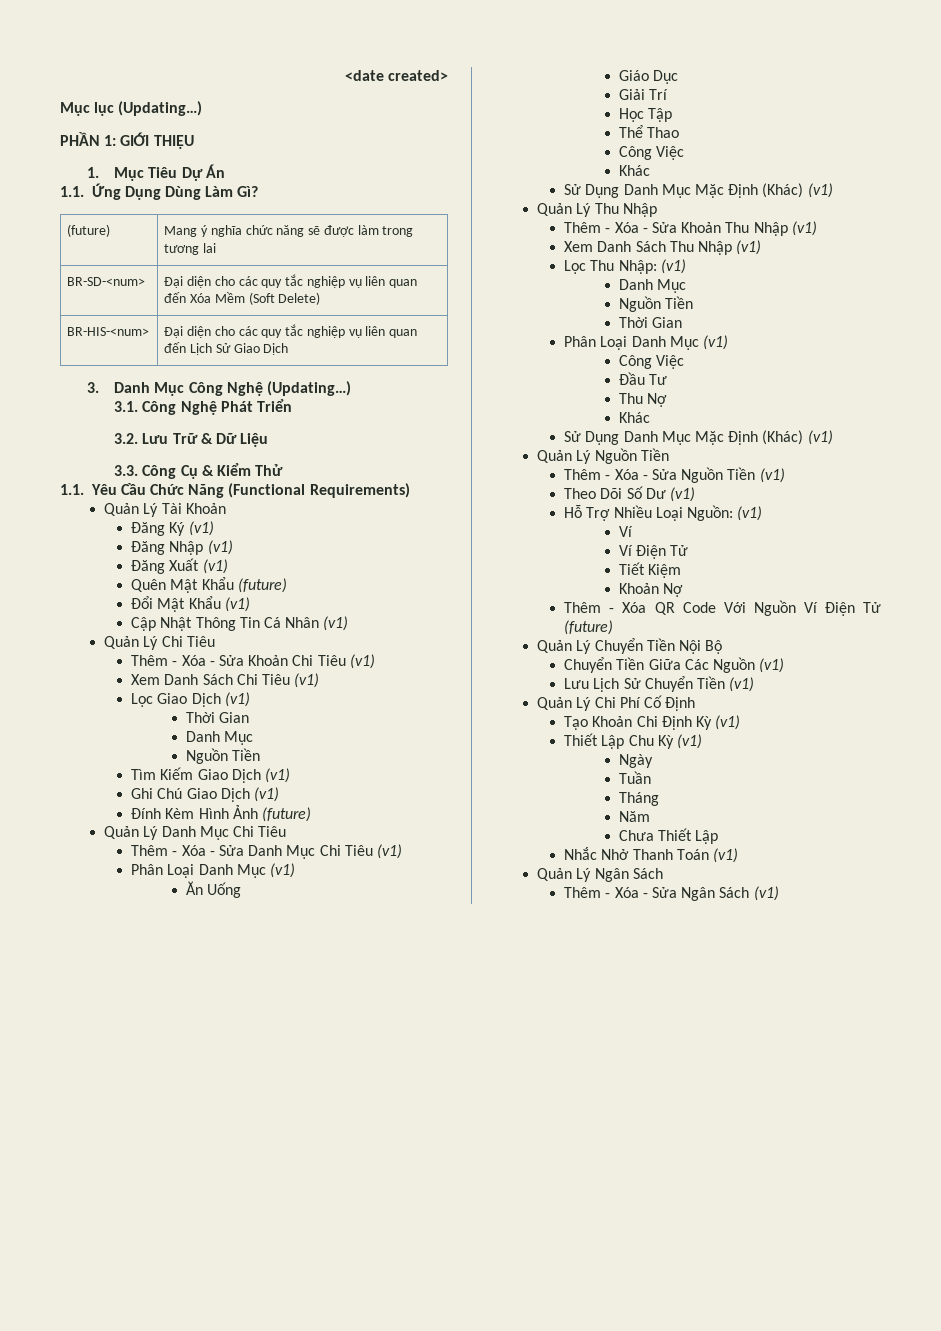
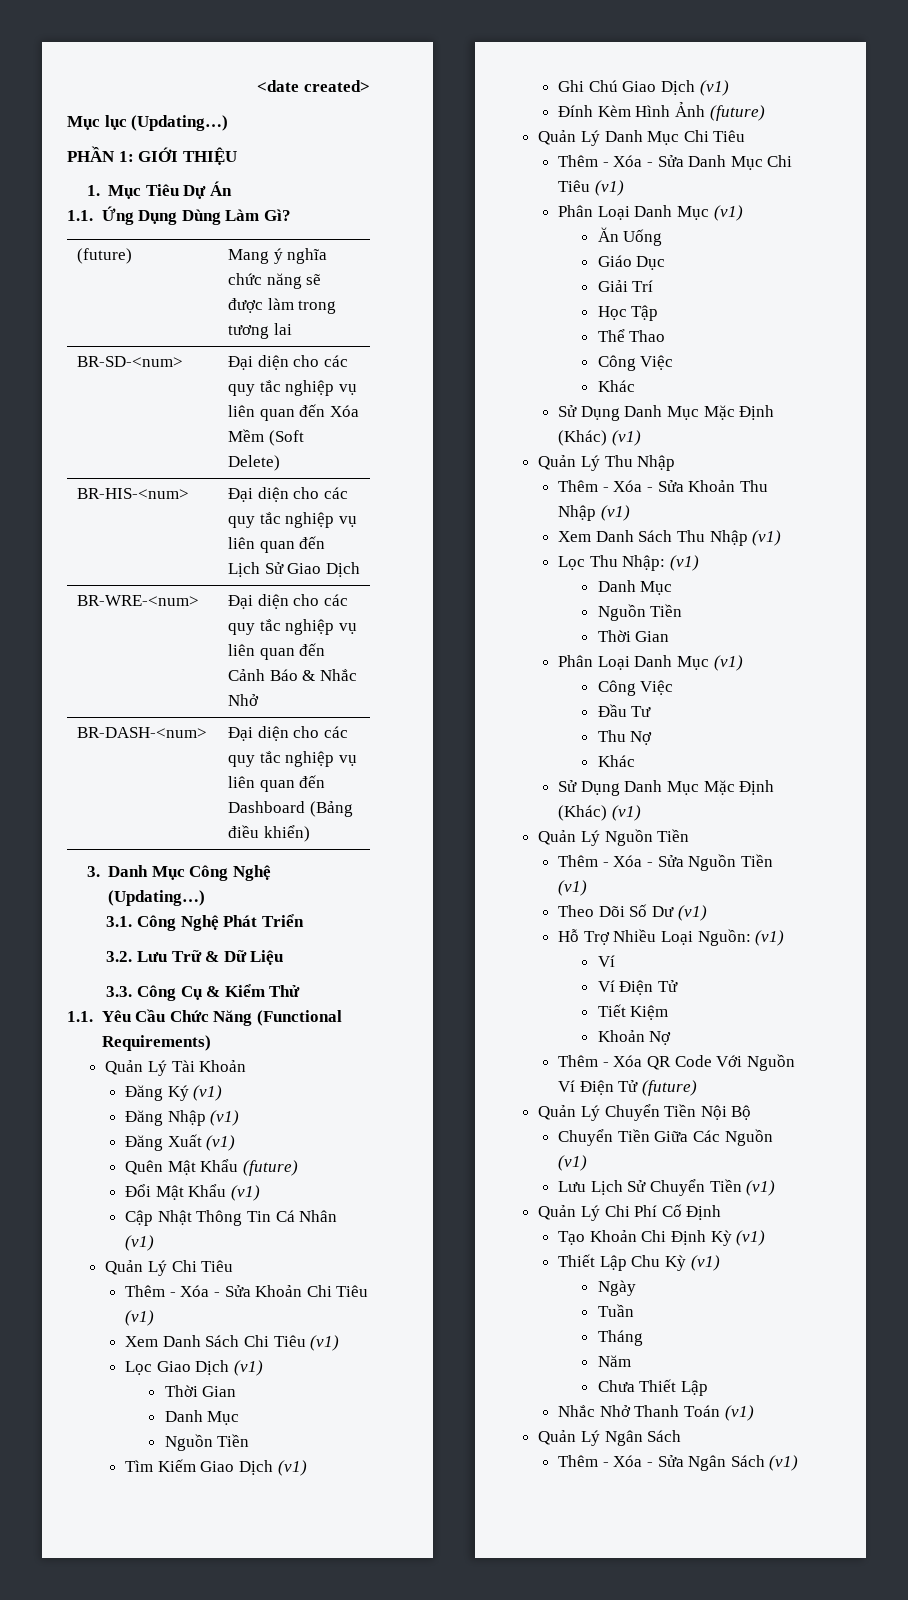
+ BR-WRE-<num> | Đại diện cho các quy tắc nghiệp vụ liên quan đến Cảnh Báo & Nhắc Nhở
+ BR-DASH-<num> | Đại diện cho các quy tắc nghiệp vụ liên quan đến Dashboard (Bảng điều khiển)

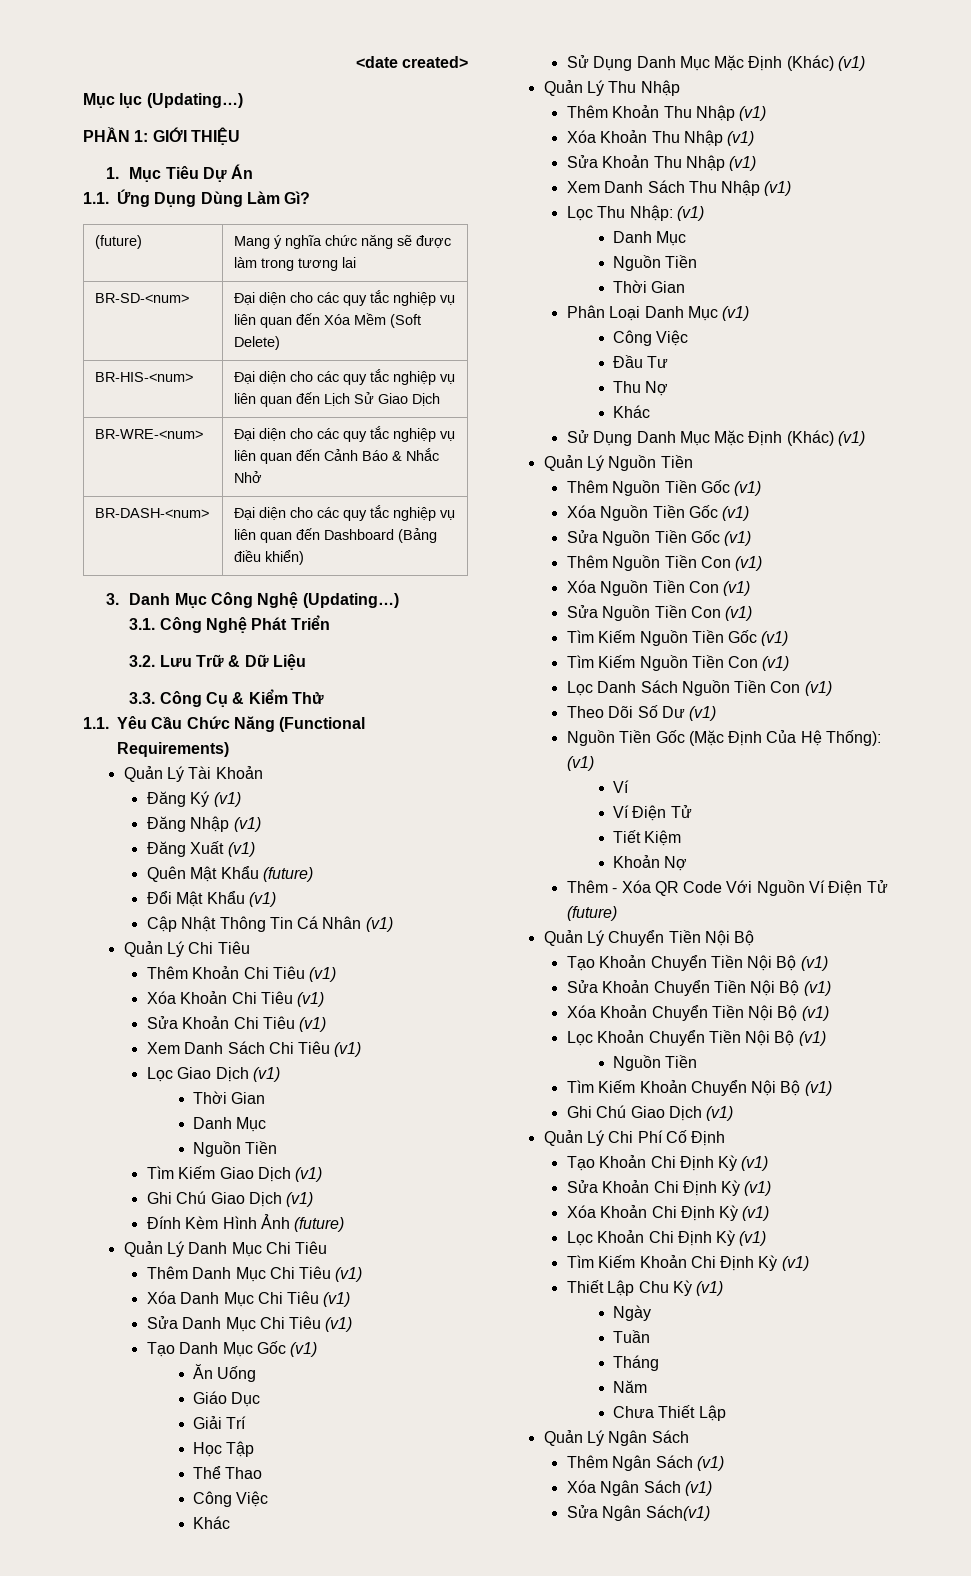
- Thêm - Xóa - Sửa Khoản Chi Tiêu (v1)
+ Thêm Khoản Chi Tiêu (v1)
+ Xóa Khoản Chi Tiêu (v1)
+ Sửa Khoản Chi Tiêu (v1)
- Thêm - Xóa - Sửa Danh Mục Chi Tiêu (v1)
- Phân Loại Danh Mục (v1)
+ Thêm Danh Mục Chi Tiêu (v1)
+ Xóa Danh Mục Chi Tiêu (v1)
+ Sửa Danh Mục Chi Tiêu (v1)
+ Tạo Danh Mục Gốc (v1)
- Thêm - Xóa - Sửa Khoản Thu Nhập (v1)
+ Thêm Khoản Thu Nhập (v1)
+ Xóa Khoản Thu Nhập (v1)
+ Sửa Khoản Thu Nhập (v1)
- Thêm - Xóa - Sửa Nguồn Tiền (v1)
+ Thêm Nguồn Tiền Gốc (v1)
+ Xóa Nguồn Tiền Gốc (v1)
+ Sửa Nguồn Tiền Gốc (v1)
+ Thêm Nguồn Tiền Con (v1)
+ Xóa Nguồn Tiền Con (v1)
+ Sửa Nguồn Tiền Con (v1)
+ Tìm Kiếm Nguồn Tiền Gốc (v1)
+ Tìm Kiếm Nguồn Tiền Con (v1)
+ Lọc Danh Sách Nguồn Tiền Con (v1)
- Hỗ Trợ Nhiều Loại Nguồn: (v1)
+ Nguồn Tiền Gốc (Mặc Định Của Hệ Thống): (v1)
- Chuyển Tiền Giữa Các Nguồn (v1)
- Lưu Lịch Sử Chuyển Tiền (v1)
+ Tạo Khoản Chuyển Tiền Nội Bộ (v1)
+ Sửa Khoản Chuyển Tiền Nội Bộ (v1)
+ Xóa Khoản Chuyển Tiền Nội Bộ (v1)
+ Lọc Khoản Chuyển Tiền Nội Bộ (v1)
+ Nguồn Tiền
+ Tìm Kiếm Khoản Chuyển Nội Bộ (v1)
+ Ghi Chú Giao Dịch (v1)
+ Sửa Khoản Chi Định Kỳ (v1)
+ Xóa Khoản Chi Định Kỳ (v1)
+ Lọc Khoản Chi Định Kỳ (v1)
+ Tìm Kiếm Khoản Chi Định Kỳ (v1)
- Nhắc Nhở Thanh Toán (v1)
- Thêm - Xóa - Sửa Ngân Sách (v1)
+ Thêm Ngân Sách (v1)
+ Xóa Ngân Sách (v1)
+ Sửa Ngân Sách(v1)

